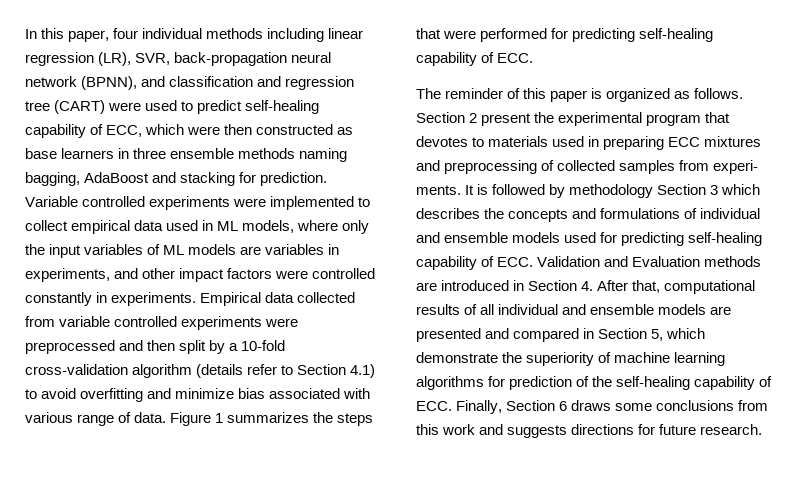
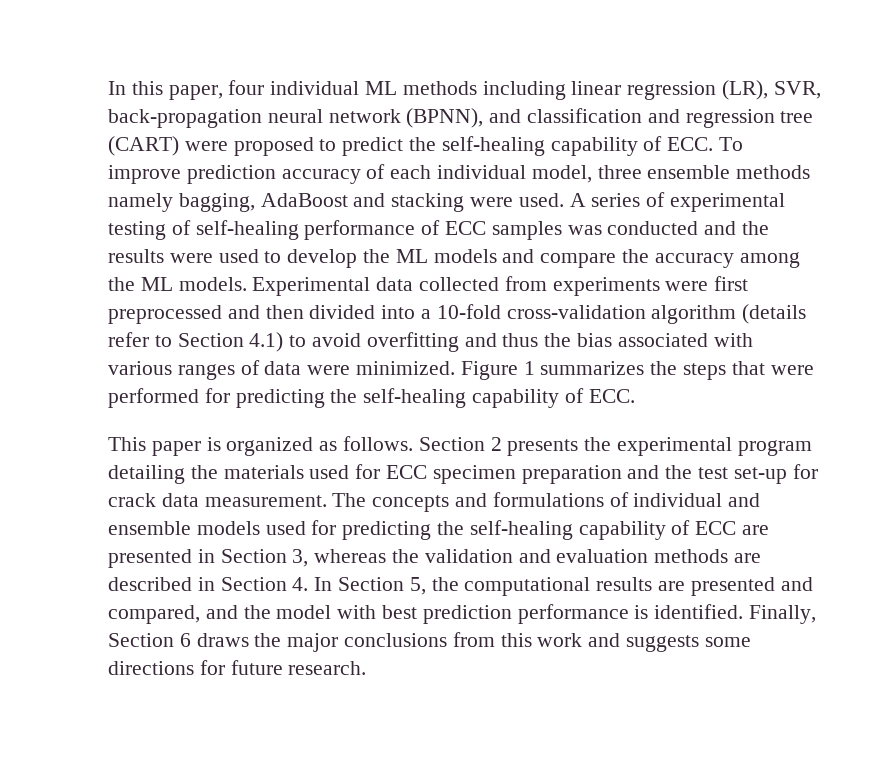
- In this paper, four individual methods including linear regression (LR), SVR, back-propagation neural network (BPNN), and classification and regression tree (CART) were used to predict self-healing capability of ECC, which were then constructed as base learners in three ensemble methods naming bagging, AdaBoost and stacking for prediction. Variable controlled experiments were implemented to collect empirical data used in ML models, where only the input variables of ML models are variables in experiments, and other impact factors were controlled constantly in experiments. Empirical data collected from variable controlled experiments were preprocessed and then split by a 10-fold cross-validation algorithm (details refer to Section 4.1) to avoid overfitting and minimize bias associated with various range of data.
+ In this paper, four individual ML methods including linear regression (LR), SVR, back-propagation neural network (BPNN), and classification and regression tree (CART) were proposed to predict the self-healing capability of ECC. To improve prediction accuracy of each individual model, three ensemble methods namely bagging, AdaBoost and stacking were used. A series of experimental testing of self-healing performance of ECC samples was conducted and the results were used to develop the ML models and compare the accuracy among the ML models. Experimental data collected from experiments were first preprocessed and then divided into a 10-fold cross-validation algorithm (details refer to Section 4.1) to avoid overfitting and thus the bias associated with various ranges of data were minimized.
- Figure 1 summarizes the steps that were performed for predicting self-healing capability of ECC.
+ Figure 1 summarizes the steps that were performed for predicting the self-healing capability of ECC.
- The reminder of this paper is organized as follows.
+ This paper is organized as follows.
- Section 2 present the experimental program that devotes to materials used in preparing ECC mixtures and preprocessing of collected samples from experi- ments. It is followed by methodology Section 3 which describes the concepts and formulations of individual and ensemble models used for predicting self-healing capability of ECC. Validation and Evaluation methods are introduced in Section 4. After that, computational results of all individual and ensemble models are presented and compared in Section 5, which demonstrate the superiority of machine learning algorithms for prediction of the self-healing capability of ECC. Finally, Section 6 draws some conclusions from this work and suggests directions for future research.
+ Section 2 presents the experimental program detailing the materials used for ECC specimen preparation and the test set-up for crack data measurement. The concepts and formulations of individual and ensemble models used for predicting the self-healing capability of ECC are presented in Section 3, whereas the validation and evaluation methods are described in Section 4. In Section 5, the computational results are presented and compared, and the model with best prediction performance is identified. Finally, Section 6 draws the major conclusions from this work and suggests some directions for future research.

